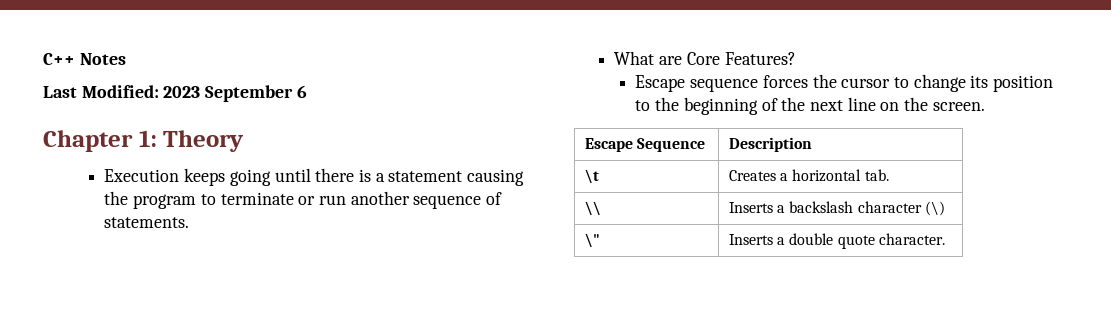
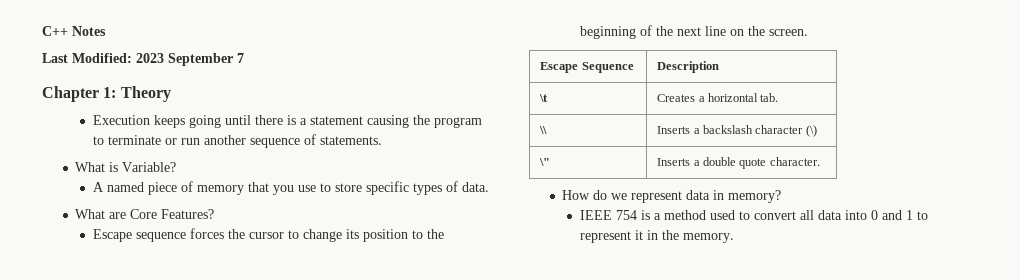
- Last Modified: 2023 September 6
+ Last Modified: 2023 September 7
+ What is Variable?
+ A named piece of memory that you use to store specific types of data.
+ How do we represent data in memory?
+ IEEE 754 is a method used to convert all data into 0 and 1 to represent it in the memory.

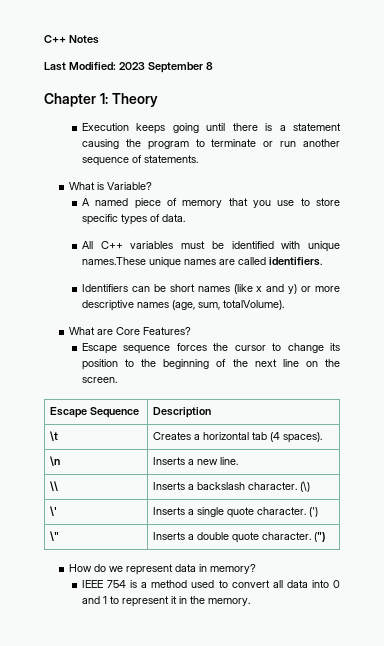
- Last Modified: 2023 September 7
+ Last Modified: 2023 September 8
+ All C++ variables must be identified with unique names.These unique names are called identifiers.
+ Identifiers can be short names (like x and y) or more descriptive names (age, sum, totalVolume).
- \t | Creates a horizontal tab.
+ \t | Creates a horizontal tab (4 spaces).
+ \n | Inserts a new line.
- \\ | Inserts a backslash character (\)
+ \\ | Inserts a backslash character. (\)
+ \' | Inserts a single quote character. (')
- \" | Inserts a double quote character.
+ \" | Inserts a double quote character. (")

